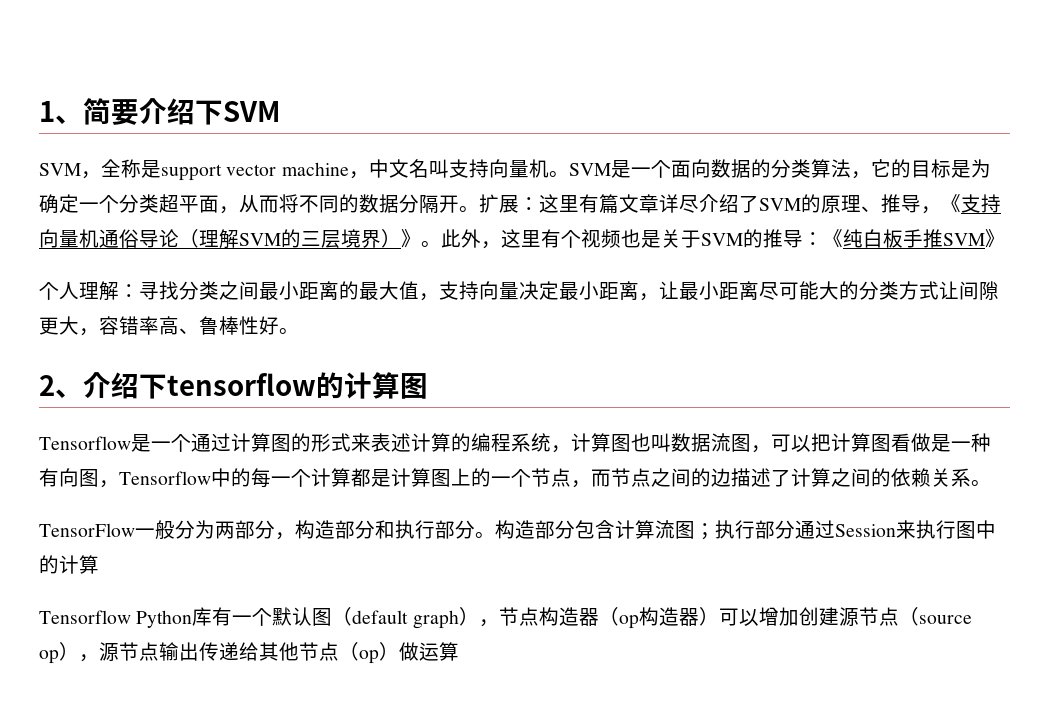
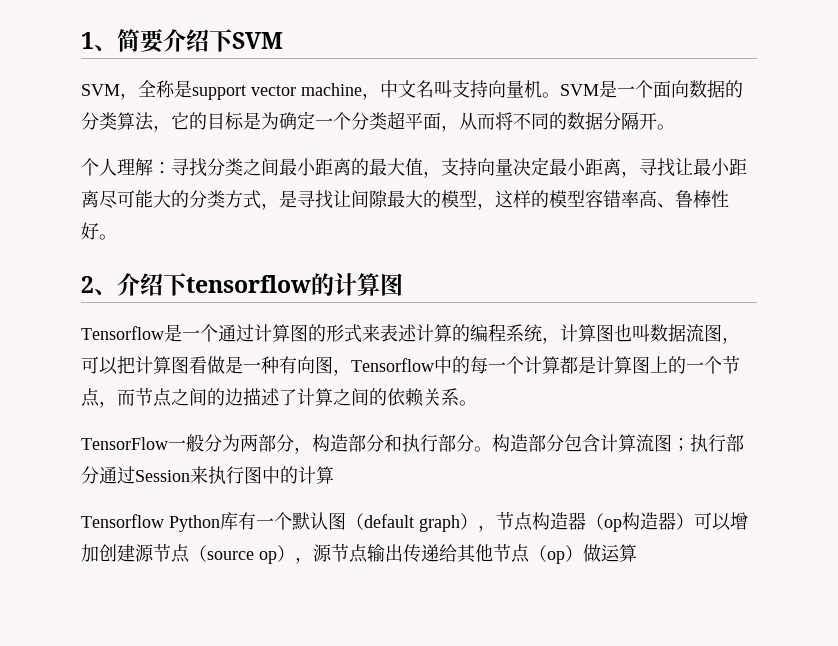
- 扩展：这里有篇文章详尽介绍了SVM的原理、推导，《支持向量机通俗导论（理解SVM的三层境界）》。此外，这里有个视频也是关于SVM的推导：《纯白板手推SVM》
- 个人理解：寻找分类之间最小距离的最大值，支持向量决定最小距离，让最小距离尽可能大的分类方式让间隙更大，容错率高、鲁棒性好。
+ 个人理解：寻找分类之间最小距离的最大值，支持向量决定最小距离，寻找让最小距离尽可能大的分类方式，是寻找让间隙最大的模型，这样的模型容错率高、鲁棒性好。

